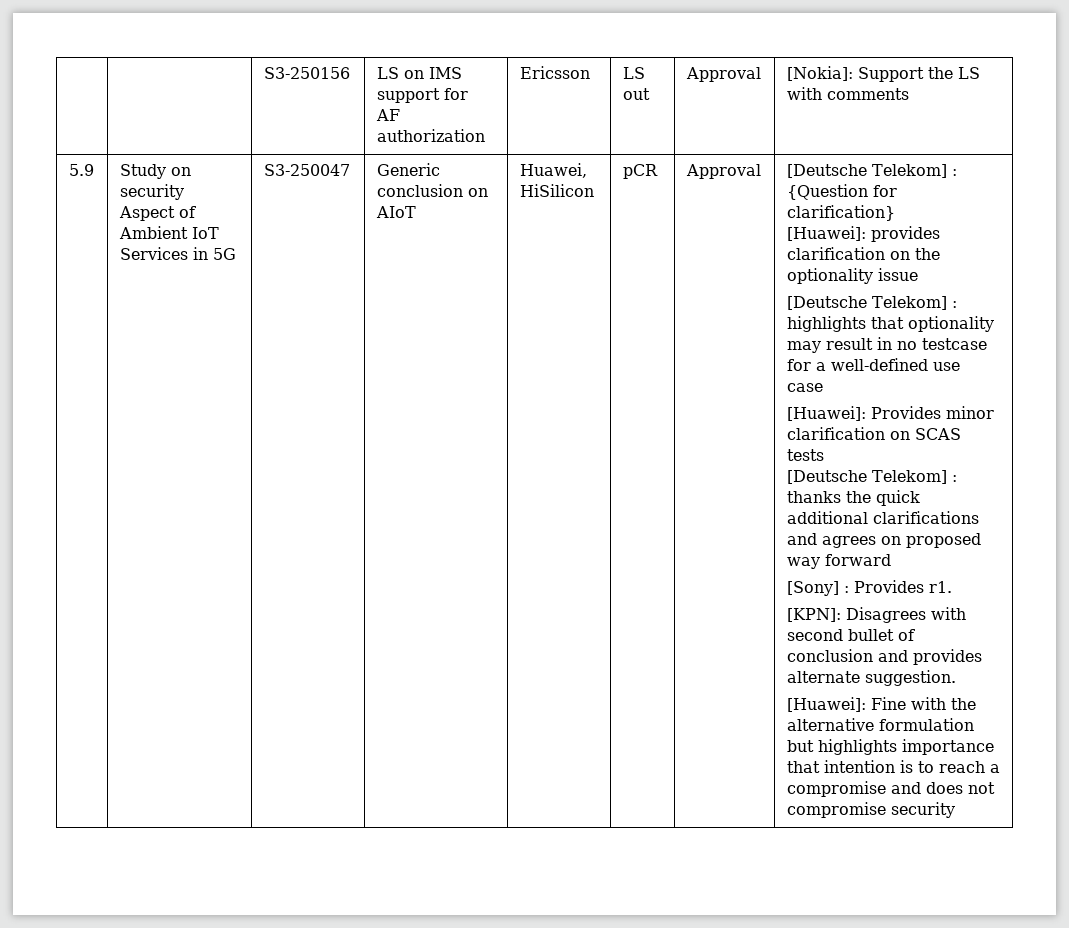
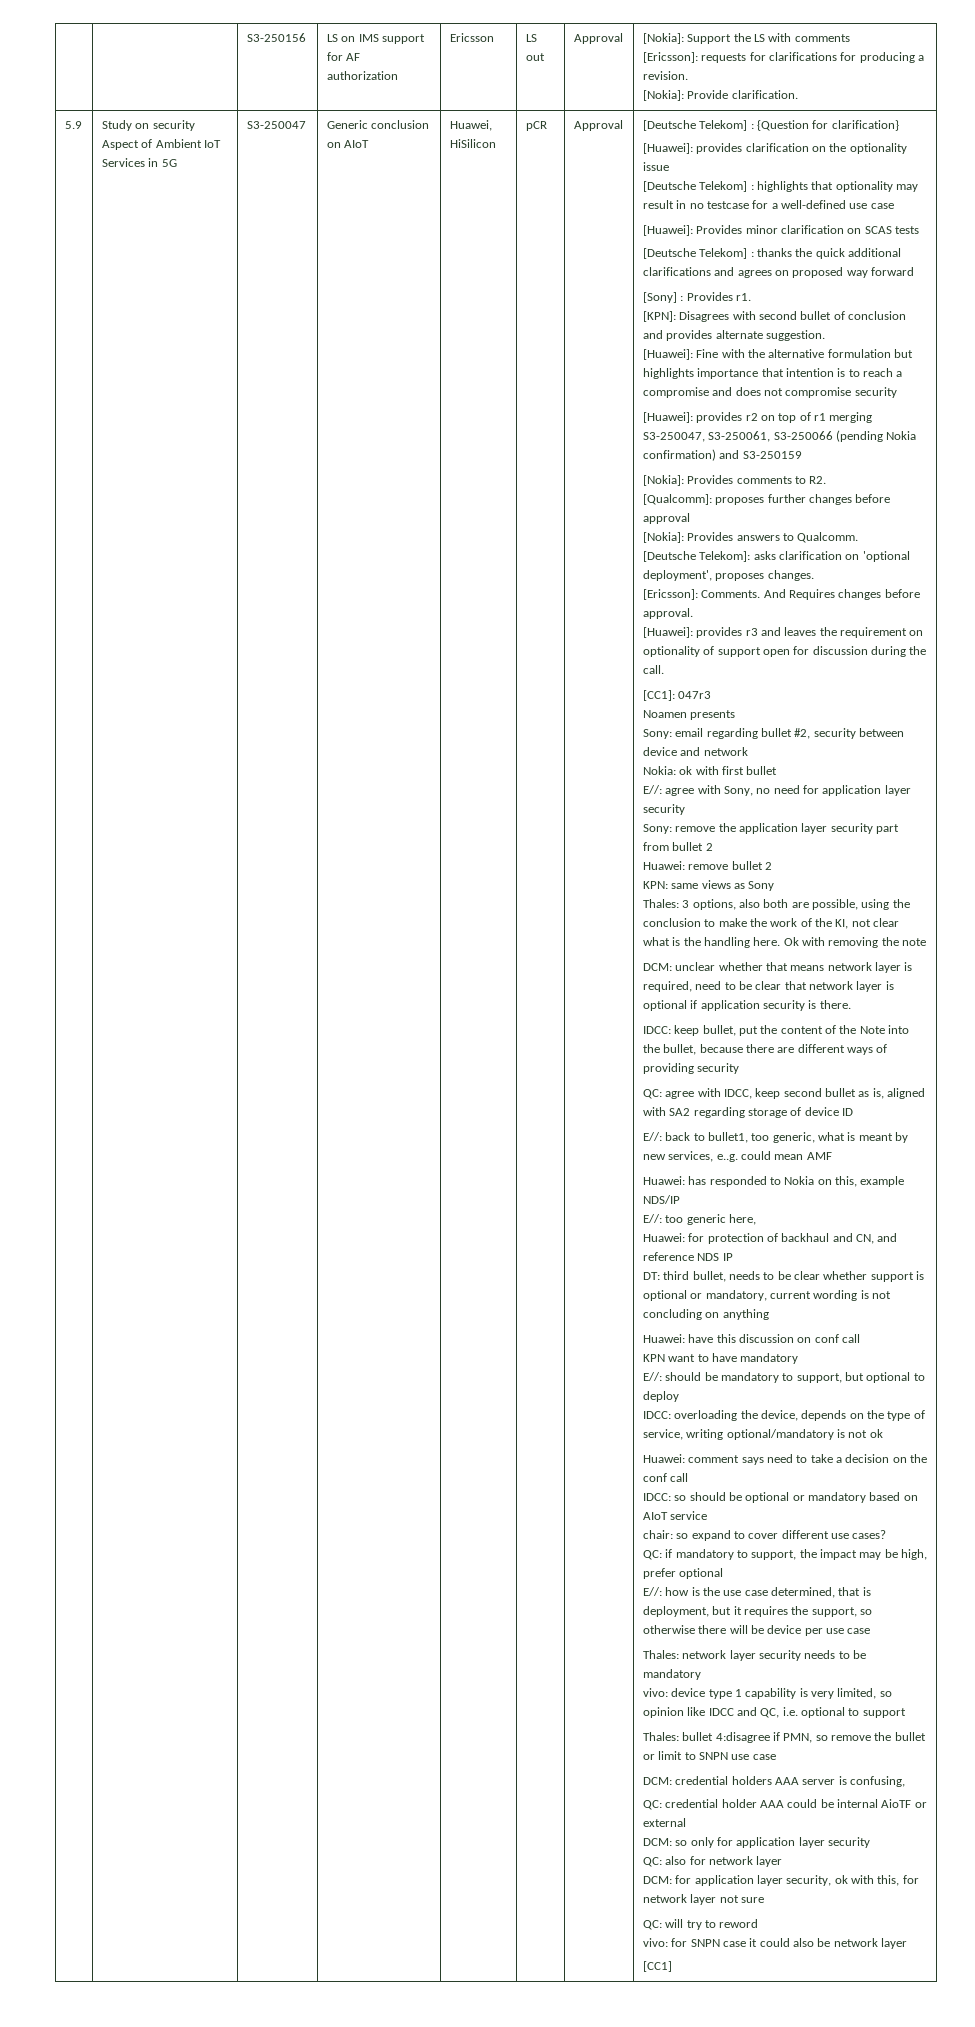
  | | S3-250156 | LS on IMS support for AF authorization | Ericsson | LS out | Approval | [Nokia]: Support the LS with comments
+ [Ericsson]: requests for clarifications for producing a revision.
+ [Nokia]: Provide clarification.
+ [Huawei]: provides r2 on top of r1 merging S3-250047, S3-250061, S3-250066 (pending Nokia confirmation) and S3-250159
+ [Nokia]: Provides comments to R2.
+ [Qualcomm]: proposes further changes before approval
+ [Nokia]: Provides answers to Qualcomm.
+ [Deutsche Telekom]: asks clarification on 'optional deployment', proposes changes.
+ [Ericsson]: Comments. And Requires changes before approval.
+ [Huawei]: provides r3 and leaves the requirement on optionality of support open for discussion during the call.
+ [CC1]: 047r3
+ Noamen presents
+ Sony: email regarding bullet #2, security between device and network
+ Nokia: ok with first bullet
+ E//: agree with Sony, no need for application layer security
+ Sony: remove the application layer security part from bullet 2
+ Huawei: remove bullet 2
+ KPN: same views as Sony
+ Thales: 3 options, also both are possible, using the conclusion to make the work of the KI, not clear what is the handling here. Ok with removing the note
+ DCM: unclear whether that means network layer is required, need to be clear that network layer is optional if application security is there.
+ IDCC: keep bullet, put the content of the Note into the bullet, because there are different ways of providing security
+ QC: agree with IDCC, keep second bullet as is, aligned with SA2 regarding storage of device ID
+ E//: back to bullet1, too generic, what is meant by new services, e..g. could mean AMF
+ Huawei: has responded to Nokia on this, example NDS/IP
+ E//: too generic here,
+ Huawei: for protection of backhaul and CN, and reference NDS IP
+ DT: third bullet, needs to be clear whether support is optional or mandatory, current wording is not concluding on anything
+ Huawei: have this discussion on conf call
+ KPN want to have mandatory
+ E//: should be mandatory to support, but optional to deploy
+ IDCC: overloading the device, depends on the type of service, writing optional/mandatory is not ok
+ Huawei: comment says need to take a decision on the conf call
+ IDCC: so should be optional or mandatory based on AIoT service
+ chair: so expand to cover different use cases?
+ QC: if mandatory to support, the impact may be high, prefer optional
+ E//: how is the use case determined, that is deployment, but it requires the support, so otherwise there will be device per use case
+ Thales: network layer security needs to be mandatory
+ vivo: device type 1 capability is very limited, so opinion like IDCC and QC, i.e. optional to support
+ Thales: bullet 4:disagree if PMN, so remove the bullet or limit to SNPN use case
+ DCM: credential holders AAA server is confusing,
+ QC: credential holder AAA could be internal AioTF or external
+ DCM: so only for application layer security
+ QC: also for network layer
+ DCM: for application layer security, ok with this, for network layer not sure
+ QC: will try to reword
+ vivo: for SNPN case it could also be network layer
+ [CC1]

